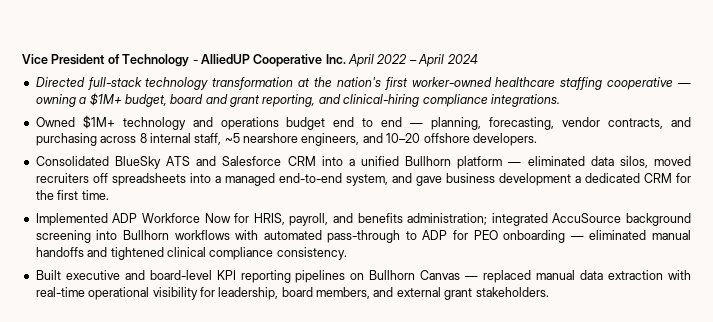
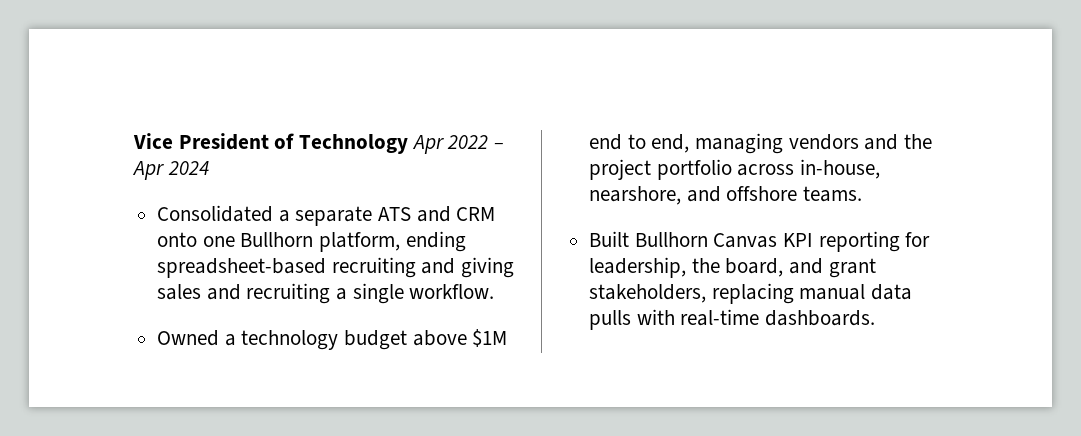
- Vice President of Technology - AlliedUP Cooperative Inc. April 2022 – April 2024
+ Vice President of Technology Apr 2022 – Apr 2024
- Directed full-stack technology transformation at the nation's first worker-owned healthcare staffing cooperative — owning a $1M+ budget, board and grant reporting, and clinical-hiring compliance integrations.
- Owned $1M+ technology and operations budget end to end — planning, forecasting, vendor contracts, and purchasing across 8 internal staff, ~5 nearshore engineers, and 10–20 offshore developers.
- Consolidated BlueSky ATS and Salesforce CRM into a unified Bullhorn platform — eliminated data silos, moved recruiters off spreadsheets into a managed end-to-end system, and gave business development a dedicated CRM for the first time.
- Implemented ADP Workforce Now for HRIS, payroll, and benefits administration; integrated AccuSource background screening into Bullhorn workflows with automated pass-through to ADP for PEO onboarding — eliminated manual handoffs and tightened clinical compliance consistency.
- Built executive and board-level KPI reporting pipelines on Bullhorn Canvas — replaced manual data extraction with real-time operational visibility for leadership, board members, and external grant stakeholders.
+ Consolidated a separate ATS and CRM onto one Bullhorn platform, ending spreadsheet-based recruiting and giving sales and recruiting a single workflow.
+ Owned a technology budget above $1M end to end, managing vendors and the project portfolio across in-house, nearshore, and offshore teams.
+ Built Bullhorn Canvas KPI reporting for leadership, the board, and grant stakeholders, replacing manual data pulls with real-time dashboards.

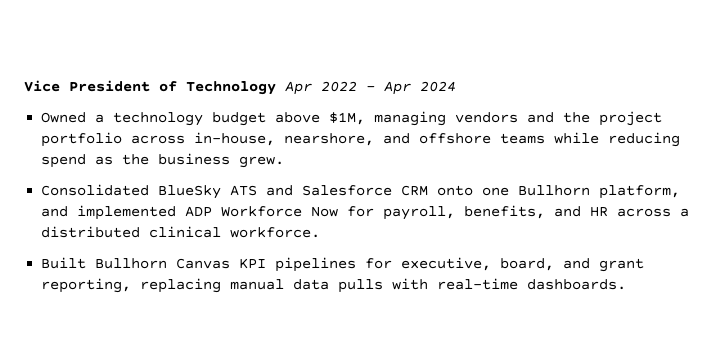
- Consolidated a separate ATS and CRM onto one Bullhorn platform, ending spreadsheet-based recruiting and giving sales and recruiting a single workflow.
- Owned a technology budget above $1M end to end, managing vendors and the project portfolio across in-house, nearshore, and offshore teams.
+ Owned a technology budget above $1M, managing vendors and the project portfolio across in-house, nearshore, and offshore teams while reducing spend as the business grew.
+ Consolidated BlueSky ATS and Salesforce CRM onto one Bullhorn platform, and implemented ADP Workforce Now for payroll, benefits, and HR across a distributed clinical workforce.
- Built Bullhorn Canvas KPI reporting for leadership, the board, and grant stakeholders, replacing manual data pulls with real-time dashboards.
+ Built Bullhorn Canvas KPI pipelines for executive, board, and grant reporting, replacing manual data pulls with real-time dashboards.

